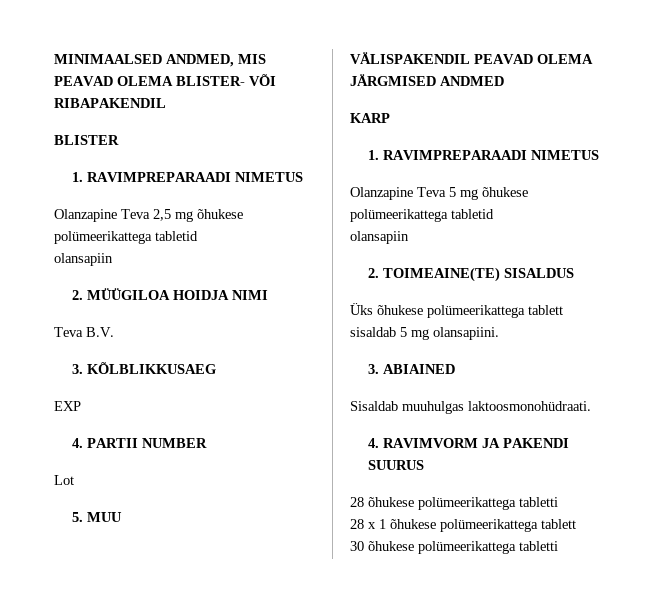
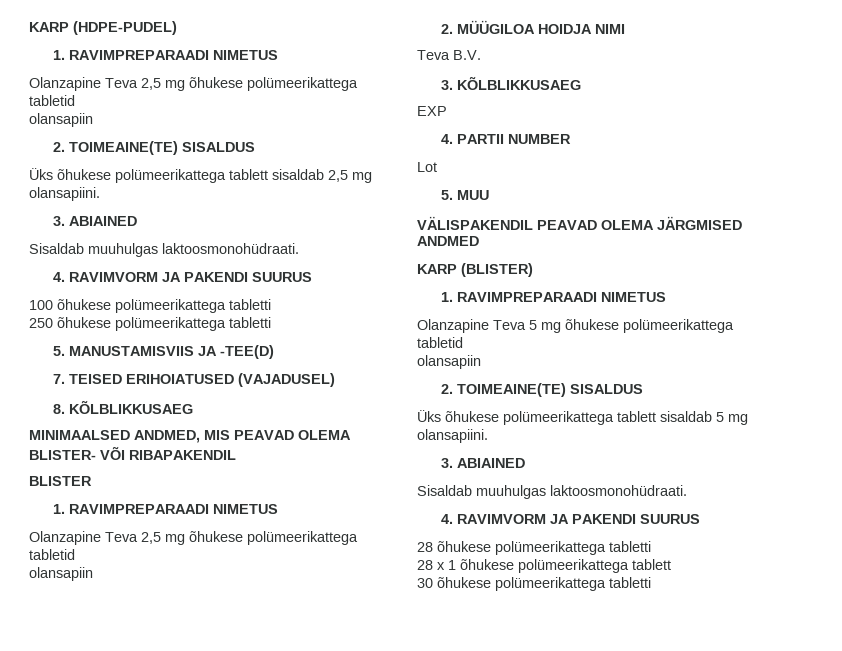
+ KARP (HDPE-PUDEL)
+ 1. RAVIMPREPARAADI NIMETUS
+ Olanzapine Teva 2,5 mg õhukese polümeerikattega tabletid
+ olansapiin
+ 2. TOIMEAINE(TE) SISALDUS
+ Üks õhukese polümeerikattega tablett sisaldab 2,5 mg olansapiini.
+ 3. ABIAINED
+ Sisaldab muuhulgas laktoosmonohüdraati.
+ 4. RAVIMVORM JA PAKENDI SUURUS
+ 100 õhukese polümeerikattega tabletti
+ 250 õhukese polümeerikattega tabletti
+ 5. MANUSTAMISVIIS JA -TEE(D)
+ 7. TEISED ERIHOIATUSED (VAJADUSEL)
+ 8. KÕLBLIKKUSAEG
- KARP
+ KARP (BLISTER)

